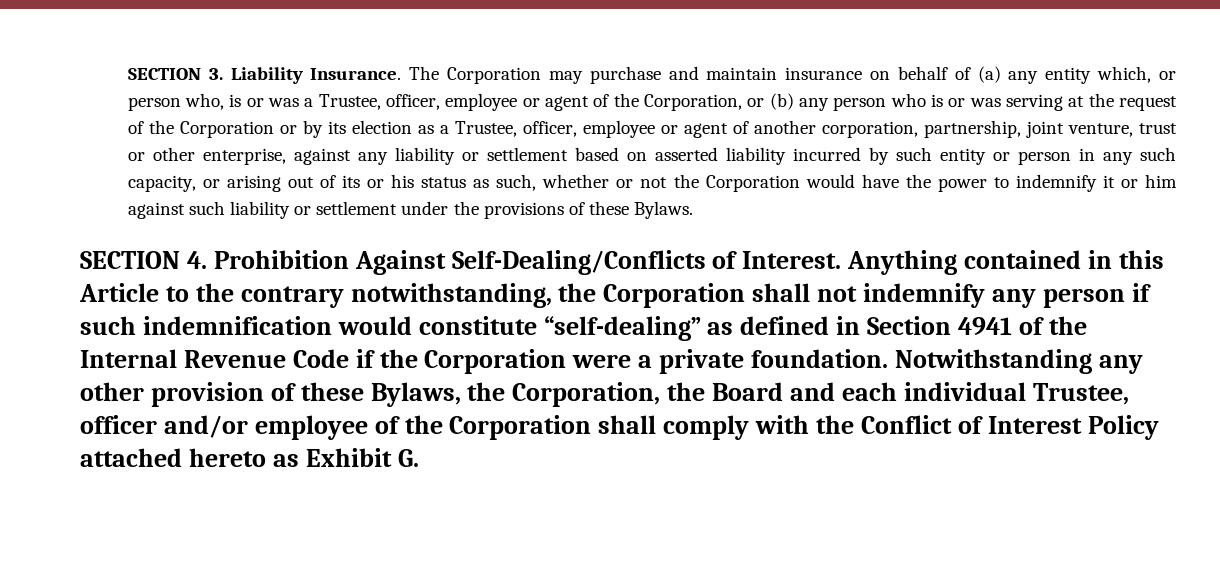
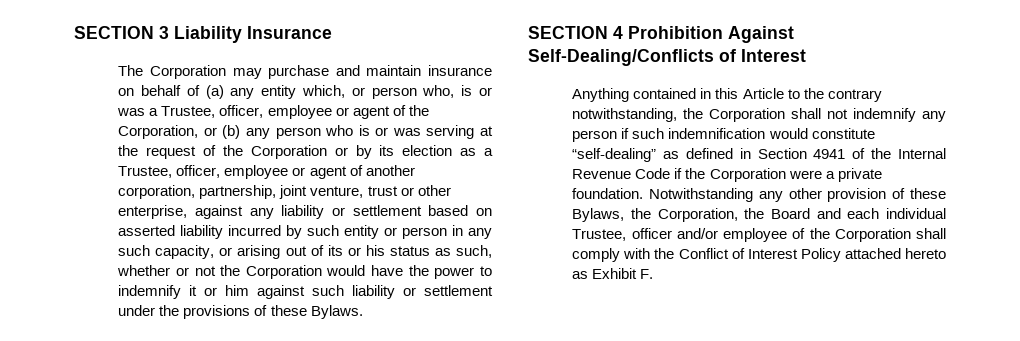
- SECTION 3. Liability Insurance. The Corporation may purchase and maintain insurance on behalf of (a) any entity which, or person who, is or was a Trustee, officer, employee or agent of the Corporation, or (b) any person who is or was serving at the request of the Corporation or by its election as a Trustee, officer, employee or agent of another corporation, partnership, joint venture, trust or other enterprise, against any liability or settlement based on asserted liability incurred by such entity or person in any such capacity, or arising out of its or his status as such, whether or not the Corporation would have the power to indemnify it or him against such liability or settlement under the provisions of these Bylaws.
+ SECTION 3 Liability Insurance
+ The Corporation may purchase and maintain insurance on behalf of (a) any entity which, or person who, is or was a Trustee, officer, employee or agent of the Corporation, or (b) any person who is or was serving at the request of the Corporation or by its election as a Trustee, officer, employee or agent of another corporation, partnership, joint venture, trust or other enterprise, against any liability or settlement based on asserted liability incurred by such entity or person in any such capacity, or arising out of its or his status as such, whether or not the Corporation would have the power to indemnify it or him against such liability or settlement under the provisions of these Bylaws.
- SECTION 4. Prohibition Against Self-Dealing/Conflicts of Interest. Anything contained in this Article to the contrary notwithstanding, the Corporation shall not indemnify any person if such indemnification would constitute “self-dealing” as defined in Section 4941 of the Internal Revenue Code if the Corporation were a private foundation.
+ SECTION 4 Prohibition Against Self-Dealing/Conflicts of Interest
+ Anything contained in this Article to the contrary notwithstanding, the Corporation shall not indemnify any person if such indemnification would constitute “self-dealing” as defined in Section 4941 of the Internal Revenue Code if the Corporation were a private foundation.
- Notwithstanding any other provision of these Bylaws, the Corporation, the Board and each individual Trustee, officer and/or employee of the Corporation shall comply with the Conflict of Interest Policy attached hereto as Exhibit G.
+ Notwithstanding any other provision of these Bylaws, the Corporation, the Board and each individual Trustee, officer and/or employee of the Corporation shall comply with the Conflict of Interest Policy attached hereto as Exhibit F.

